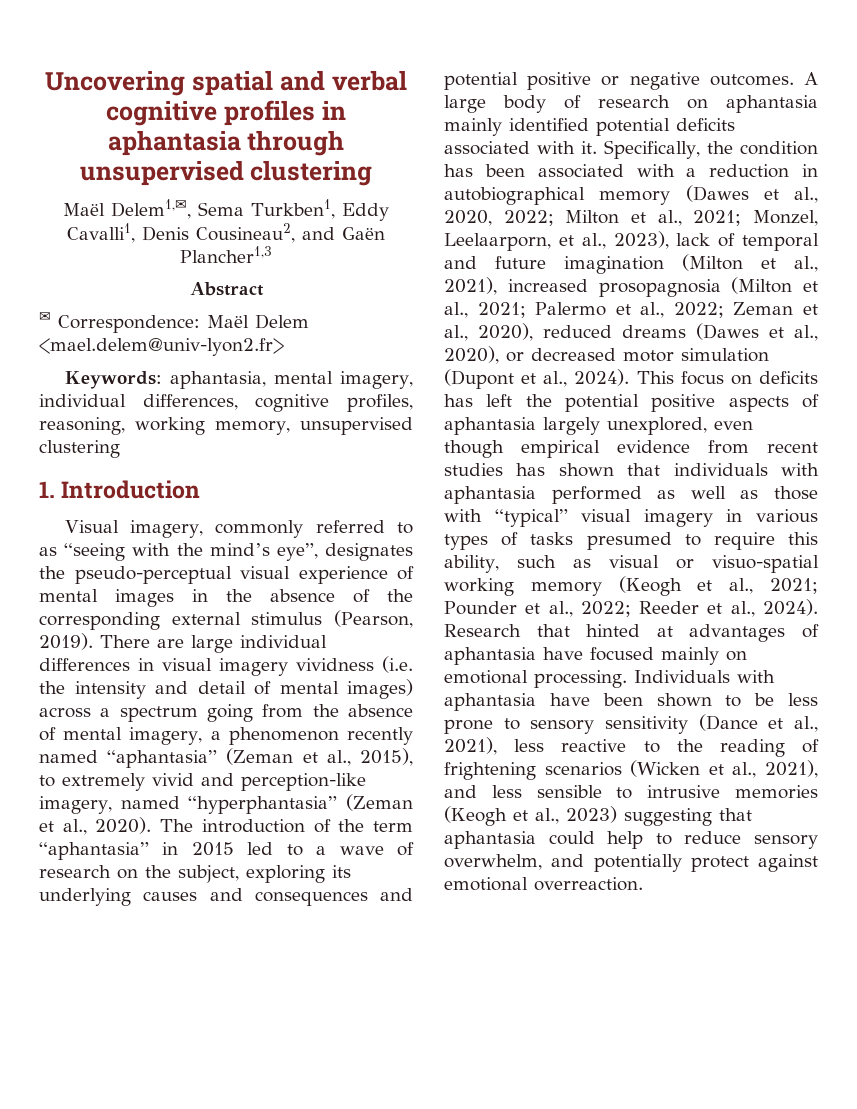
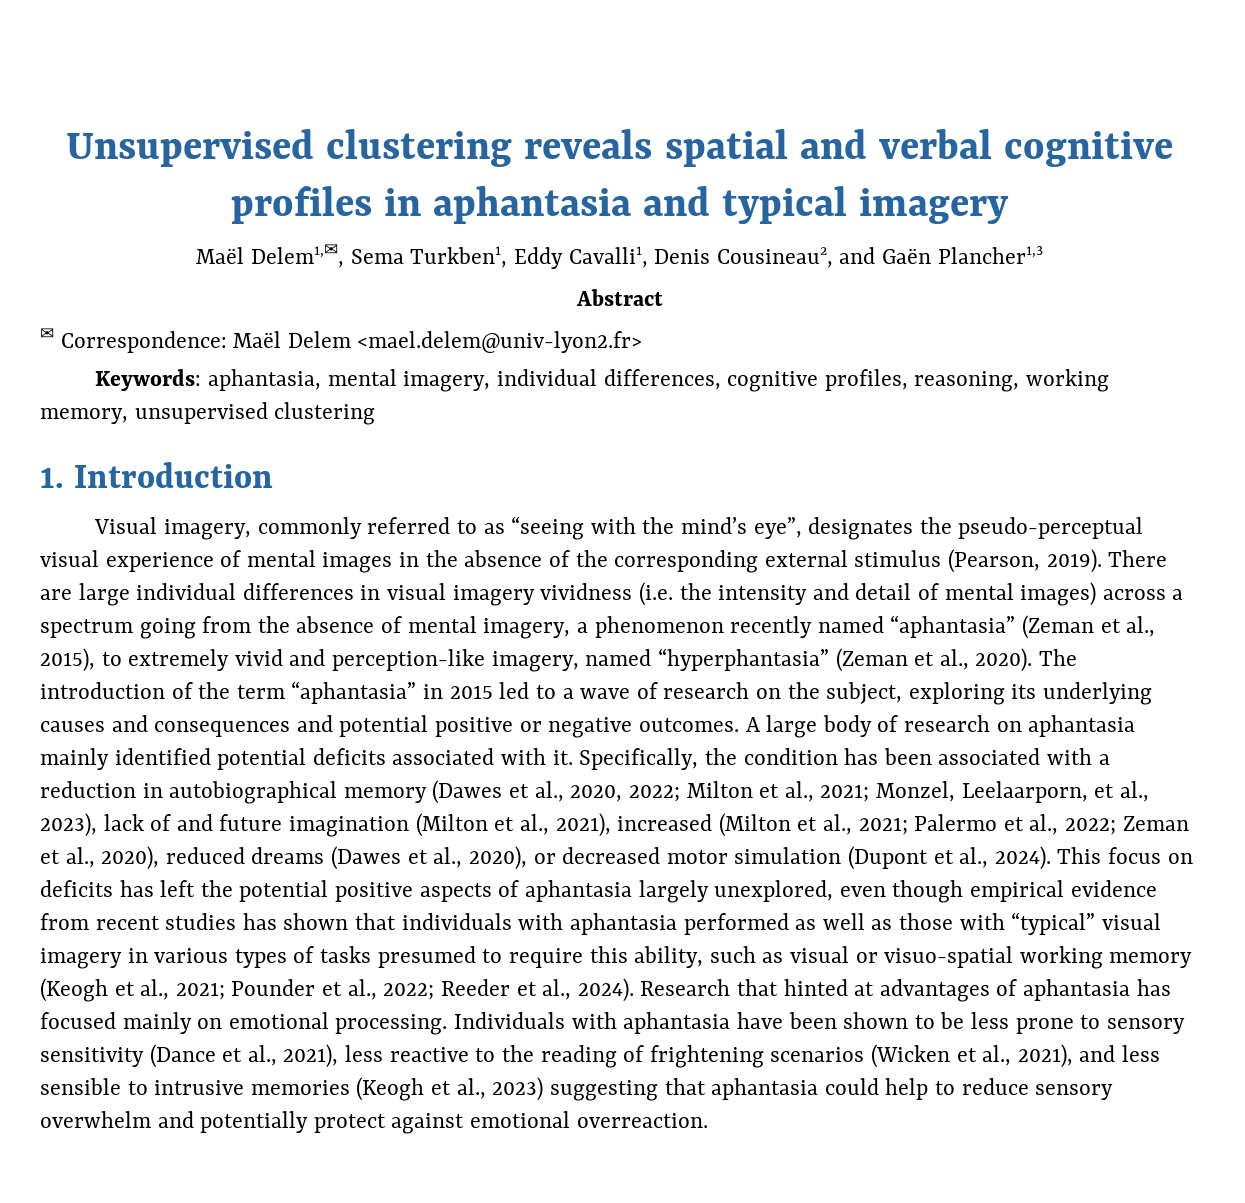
- Uncovering spatial and verbal cognitive profiles in aphantasia through unsupervised clustering
+ Unsupervised clustering reveals spatial and verbal cognitive profiles in aphantasia and typical imagery
- Monzel, Leelaarporn, et al., 2023), lack of temporal and future imagination (Milton et al., 2021), increased prosopagnosia (Milton et al., 2021;
+ Monzel, Leelaarporn, et al., 2023), lack of and future imagination (Milton et al., 2021), increased (Milton et al., 2021;
- Research that hinted at advantages of aphantasia have focused mainly on emotional processing.
+ Research that hinted at advantages of aphantasia has focused mainly on emotional processing.
- Individuals with aphantasia have been shown to be less prone to sensory sensitivity (Dance et al., 2021), less reactive to the reading of frightening scenarios (Wicken et al., 2021), and less sensible to intrusive memories (Keogh et al., 2023) suggesting that aphantasia could help to reduce sensory overwhelm, and potentially protect against emotional overreaction.
+ Individuals with aphantasia have been shown to be less prone to sensory sensitivity (Dance et al., 2021), less reactive to the reading of frightening scenarios (Wicken et al., 2021), and less sensible to intrusive memories (Keogh et al., 2023) suggesting that aphantasia could help to reduce sensory overwhelm and potentially protect against emotional overreaction.

